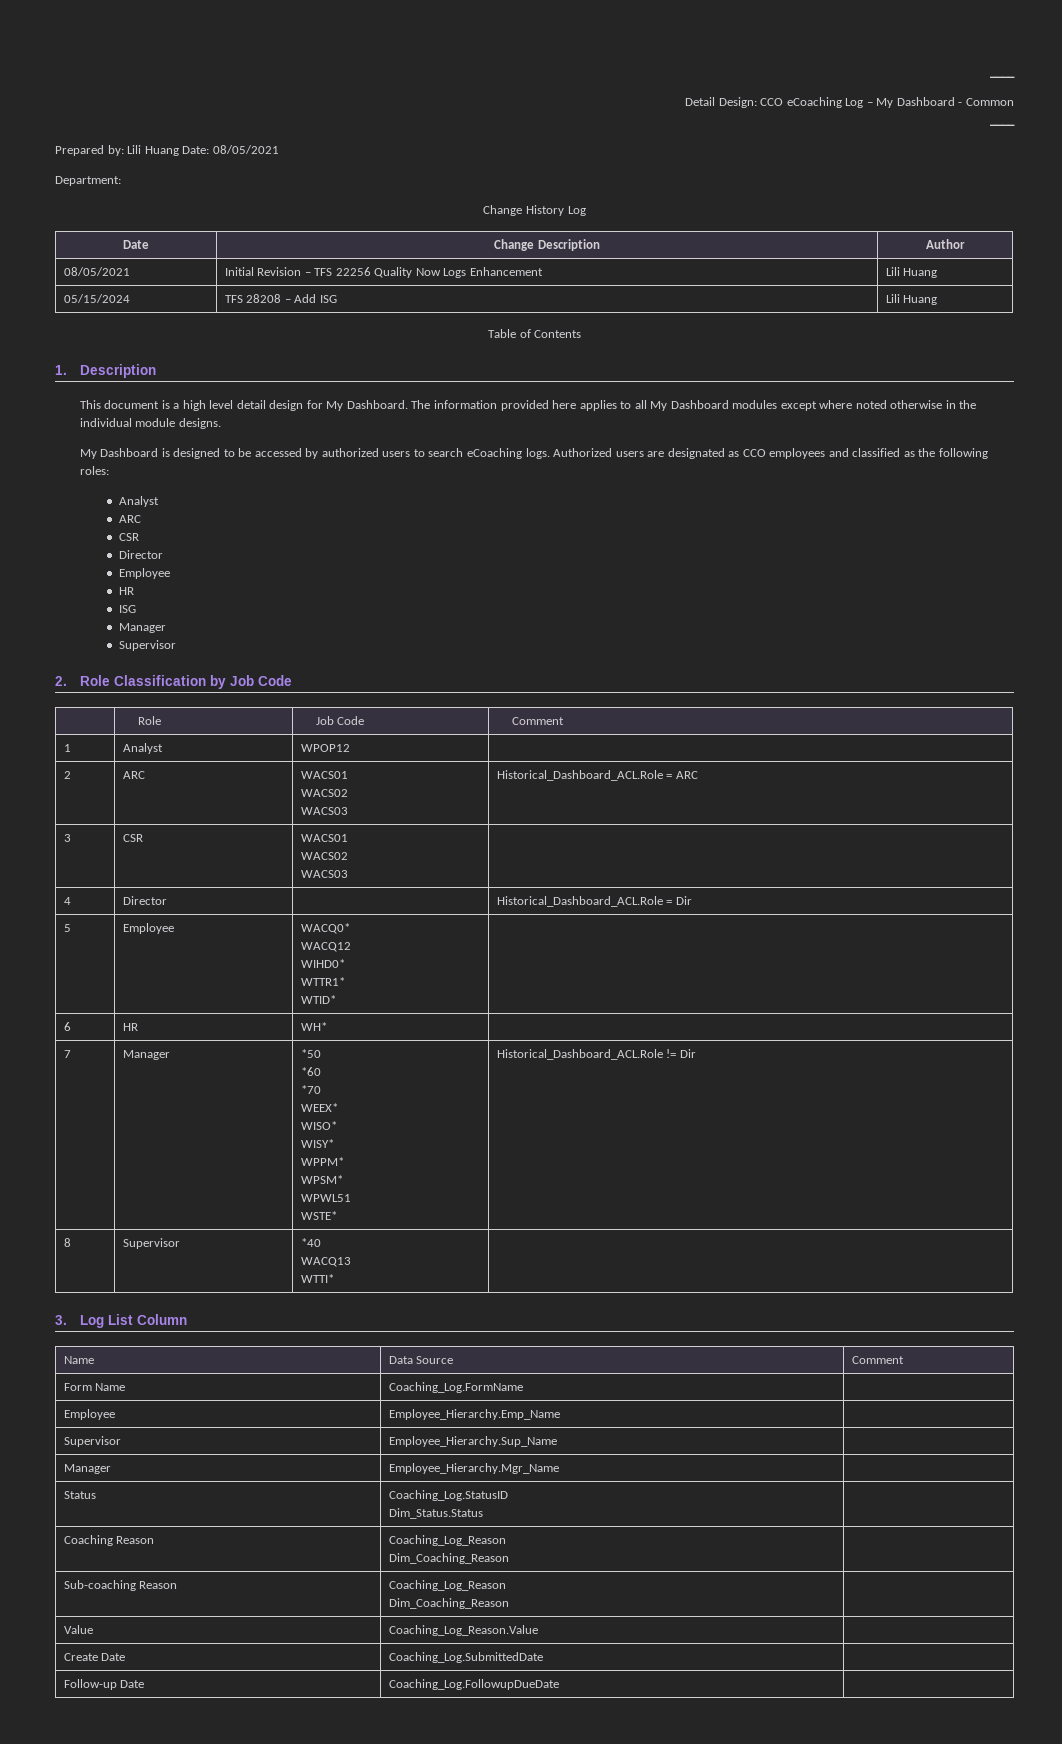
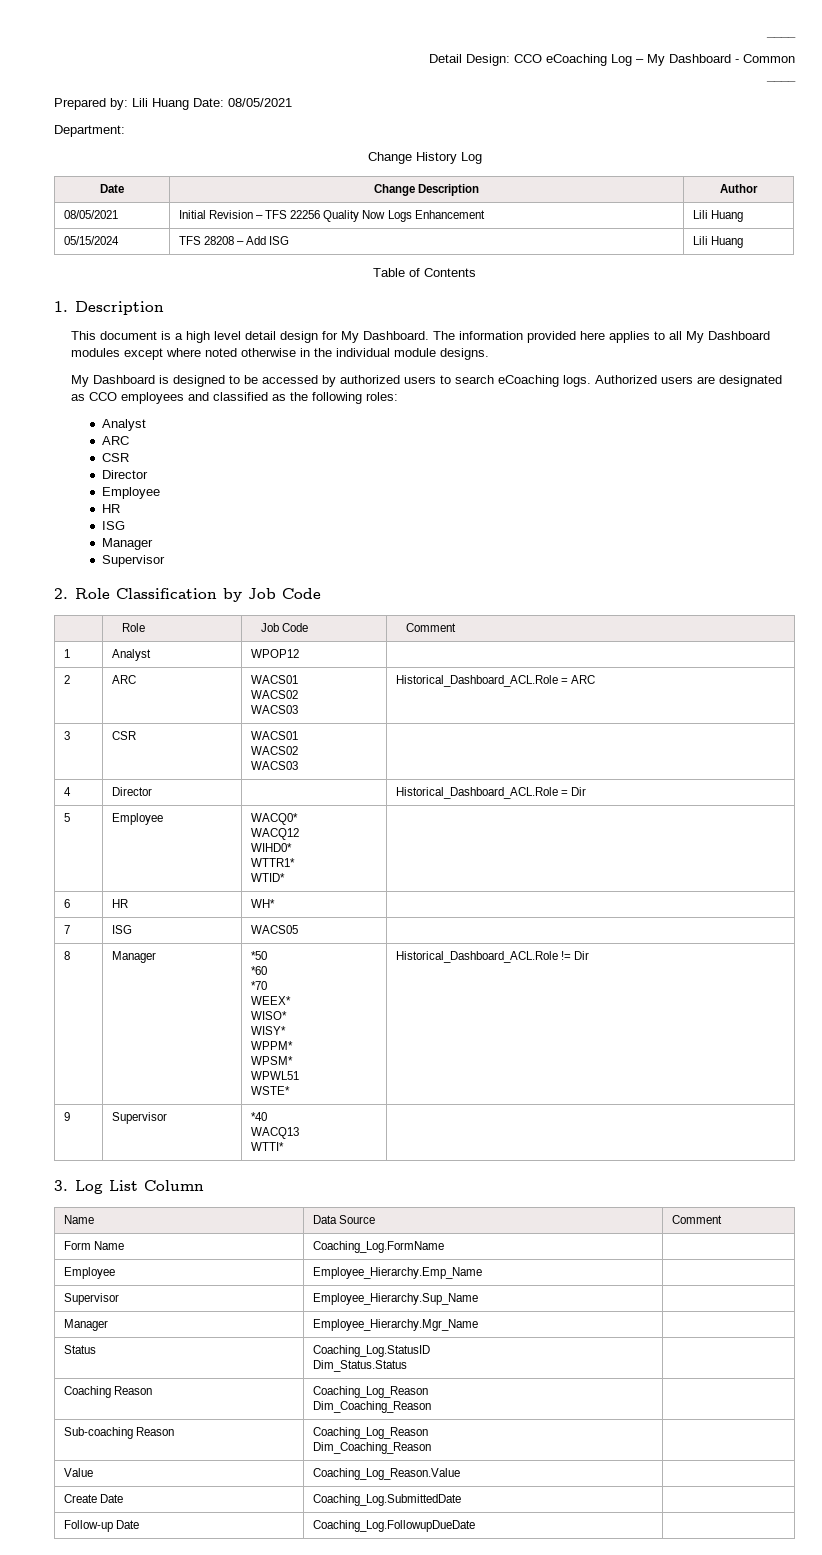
- 7 | Manager | *50
+ 7 | ISG | WACS05 |
+ 8 | Manager | *50
- 8 | Supervisor | *40
+ 9 | Supervisor | *40

